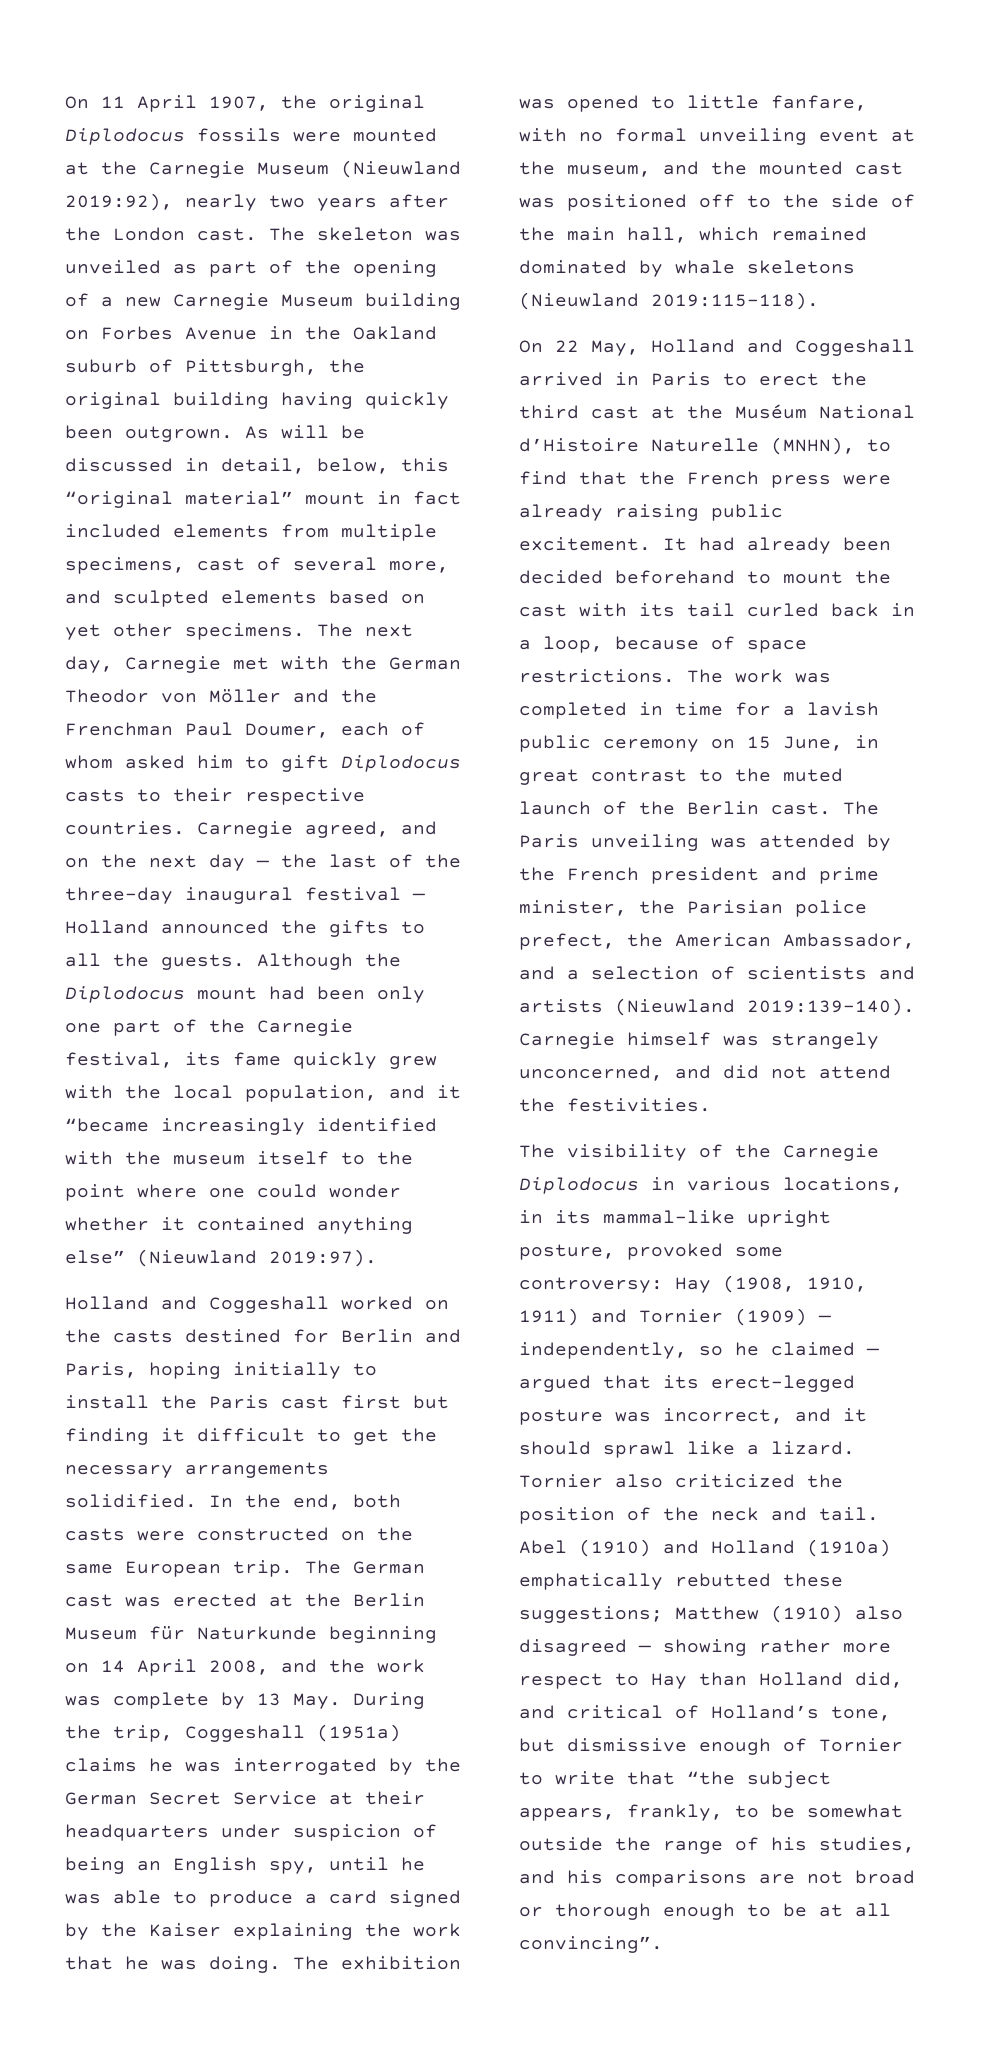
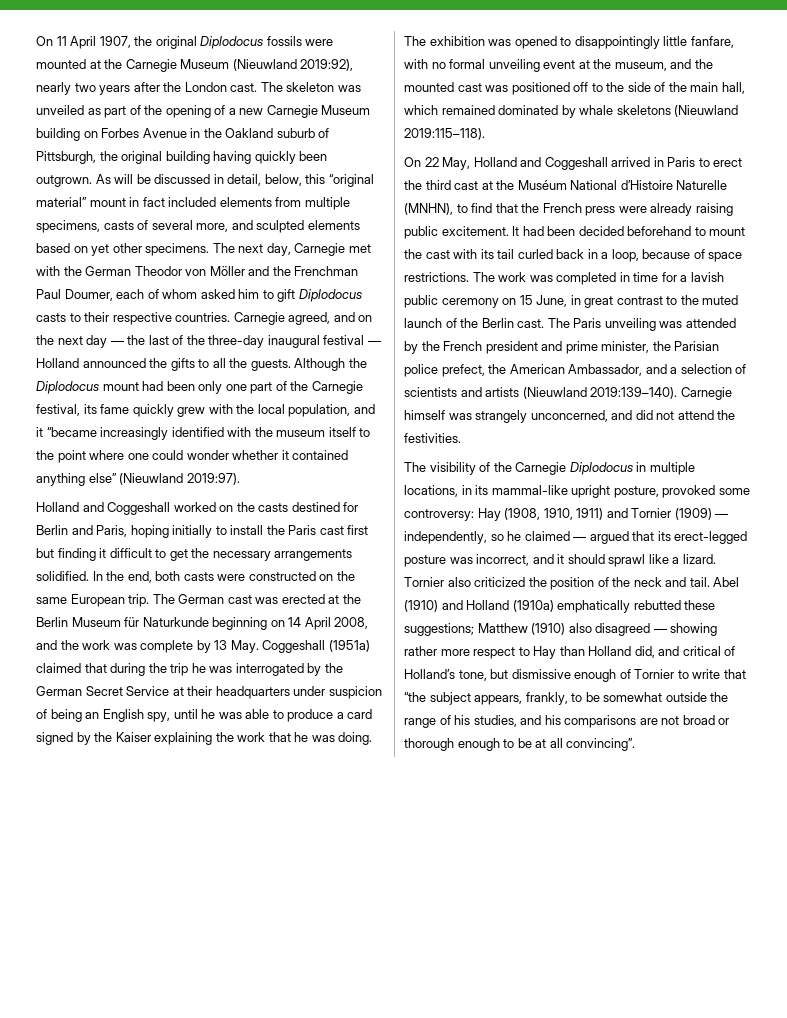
- As will be discussed in detail, below, this “original material” mount in fact included elements from multiple specimens, cast of several more, and sculpted elements based on yet other specimens.
+ As will be discussed in detail, below, this “original material” mount in fact included elements from multiple specimens, casts of several more, and sculpted elements based on yet other specimens.
- The German cast was erected at the Berlin Museum für Naturkunde beginning on 14 April 2008, and the work was complete by 13 May. During the trip, Coggeshall (1951a) claims he was interrogated by the German Secret Service at their headquarters under suspicion of being an English spy, until he was able to produce a card signed by the Kaiser explaining the work that he was doing.
+ The German cast was erected at the Berlin Museum für Naturkunde beginning on 14 April 2008, and the work was complete by 13 May. Coggeshall (1951a) claimed that during the trip he was interrogated by the German Secret Service at their headquarters under suspicion of being an English spy, until he was able to produce a card signed by the Kaiser explaining the work that he was doing.
- The exhibition was opened to little fanfare, with no formal unveiling event at the museum, and the mounted cast was positioned off to the side of the main hall, which remained dominated by whale skeletons (Nieuwland 2019:115–118).
+ The exhibition was opened to disappointingly little fanfare, with no formal unveiling event at the museum, and the mounted cast was positioned off to the side of the main hall, which remained dominated by whale skeletons (Nieuwland 2019:115–118).
- It had already been decided beforehand to mount the cast with its tail curled back in a loop, because of space restrictions.
+ It had been decided beforehand to mount the cast with its tail curled back in a loop, because of space restrictions.
- The visibility of the Carnegie Diplodocus in various locations, in its mammal-like upright posture, provoked some controversy: Hay (1908, 1910, 1911) and Tornier (1909) — independently, so he claimed — argued that its erect-legged posture was incorrect, and it should sprawl like a lizard.
+ The visibility of the Carnegie Diplodocus in multiple locations, in its mammal-like upright posture, provoked some controversy: Hay (1908, 1910, 1911) and Tornier (1909) — independently, so he claimed — argued that its erect-legged posture was incorrect, and it should sprawl like a lizard.

